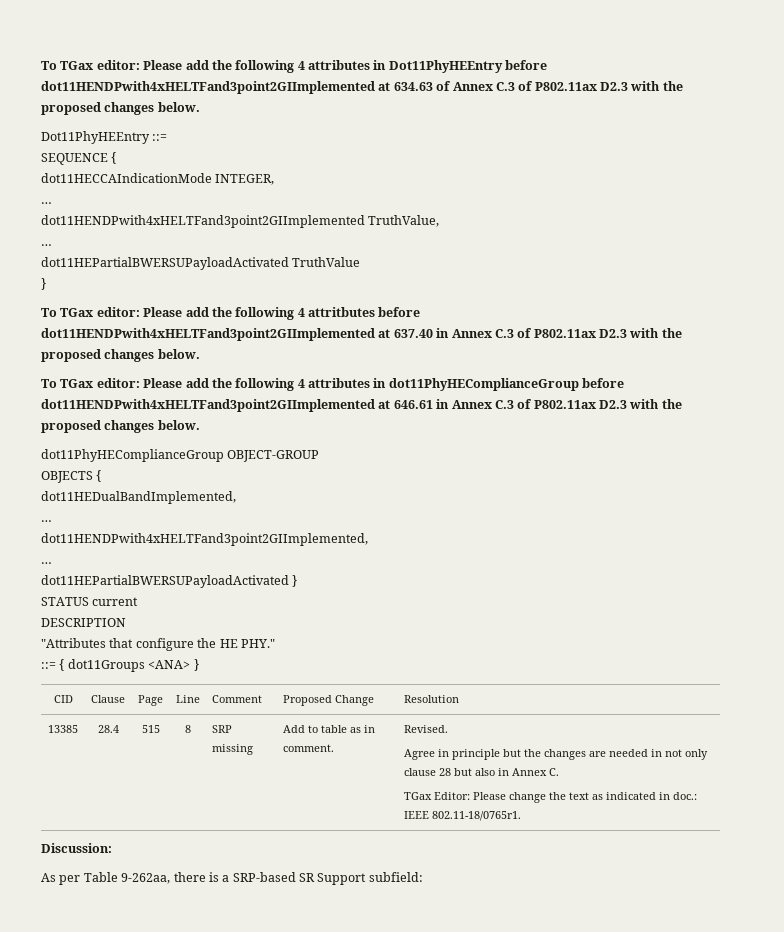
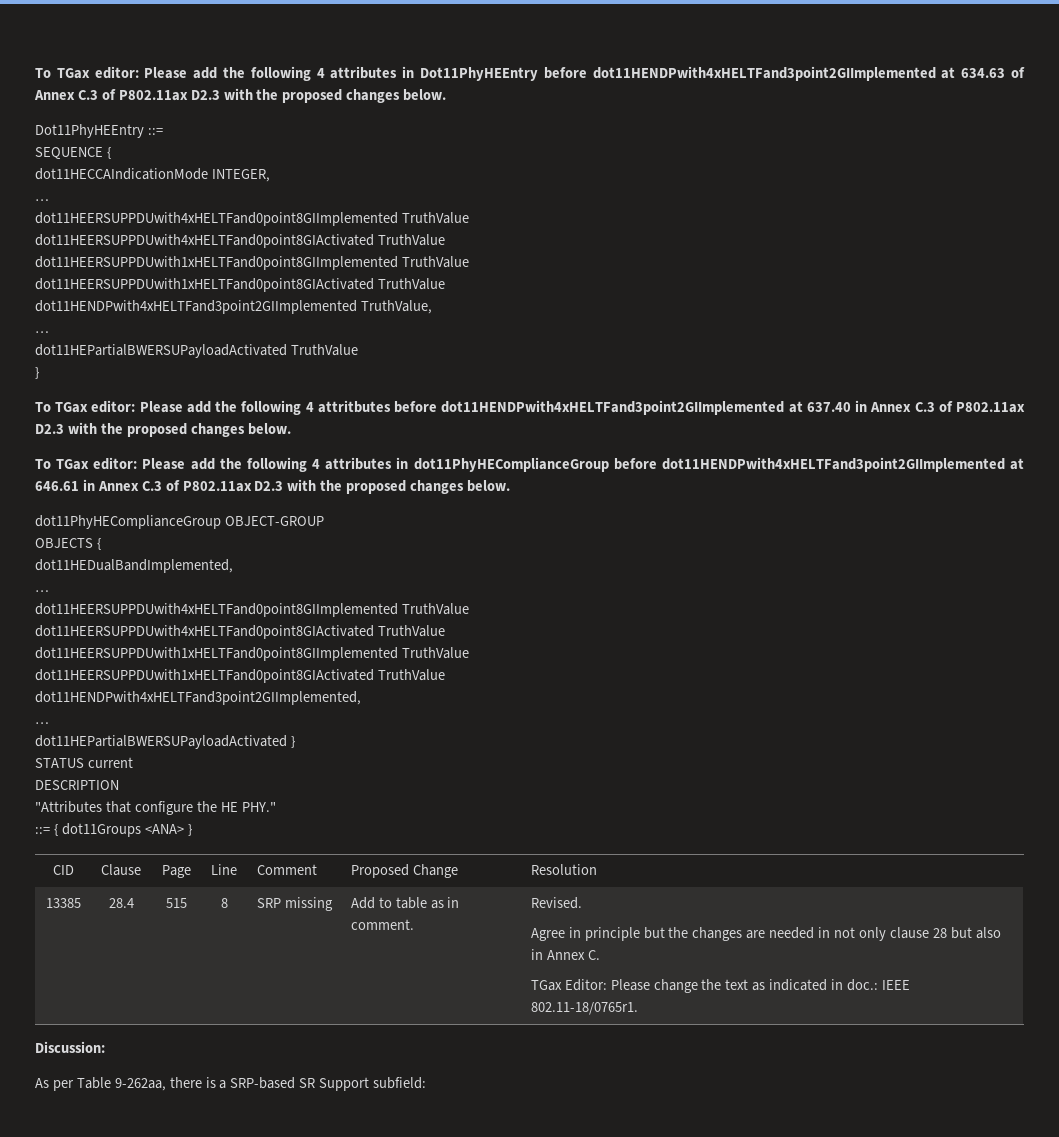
  dot11HECCAIndicationMode INTEGER,
  …
+ dot11HEERSUPPDUwith4xHELTFand0point8GIImplemented TruthValue
+ dot11HEERSUPPDUwith4xHELTFand0point8GIActivated TruthValue
+ dot11HEERSUPPDUwith1xHELTFand0point8GIImplemented TruthValue
+ dot11HEERSUPPDUwith1xHELTFand0point8GIActivated TruthValue
  dot11HEDualBandImplemented,
  …
+ dot11HEERSUPPDUwith4xHELTFand0point8GIImplemented TruthValue
+ dot11HEERSUPPDUwith4xHELTFand0point8GIActivated TruthValue
+ dot11HEERSUPPDUwith1xHELTFand0point8GIImplemented TruthValue
+ dot11HEERSUPPDUwith1xHELTFand0point8GIActivated TruthValue

